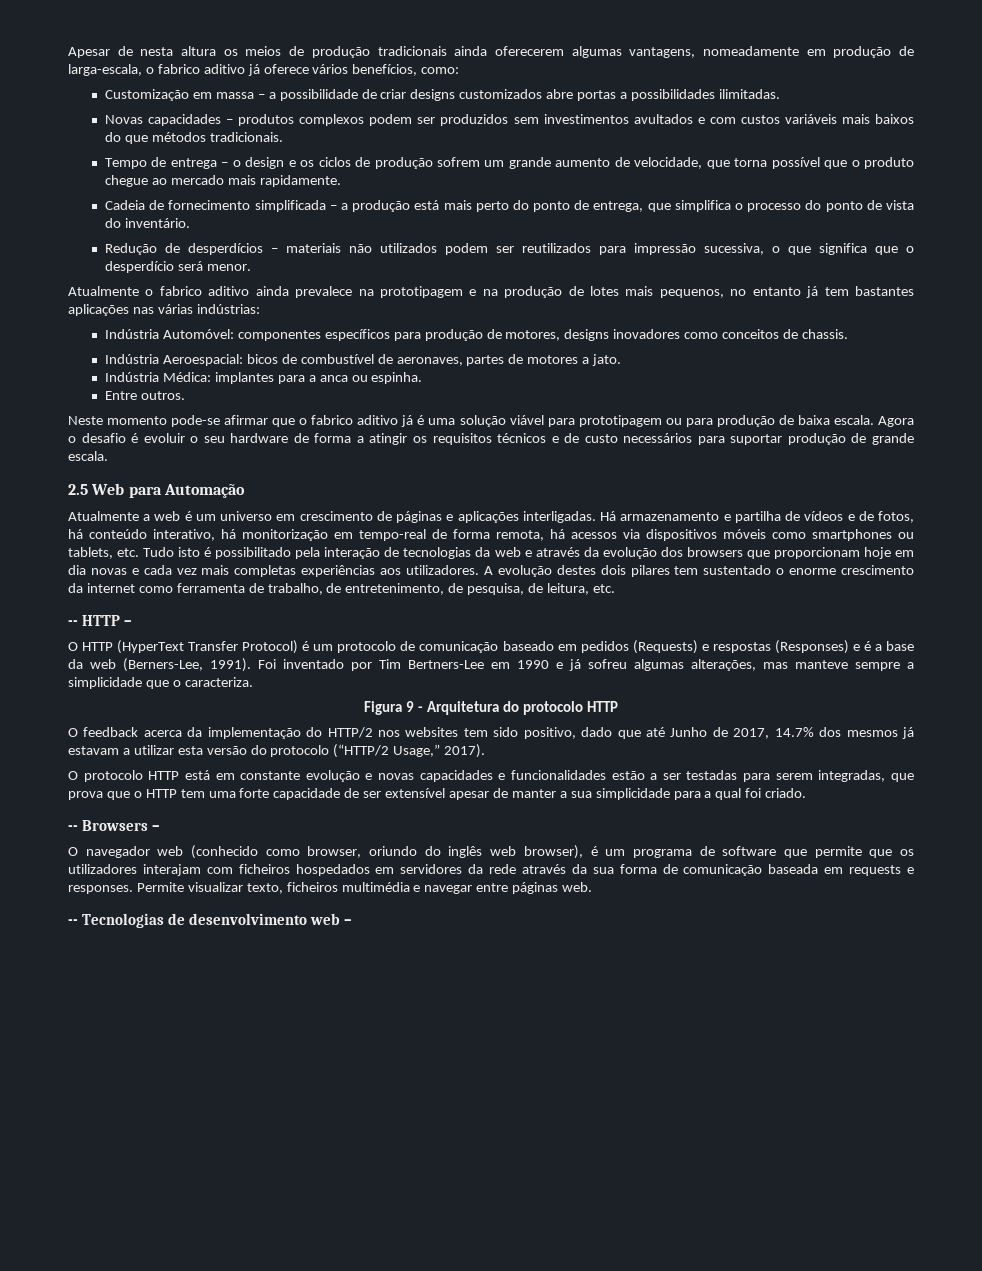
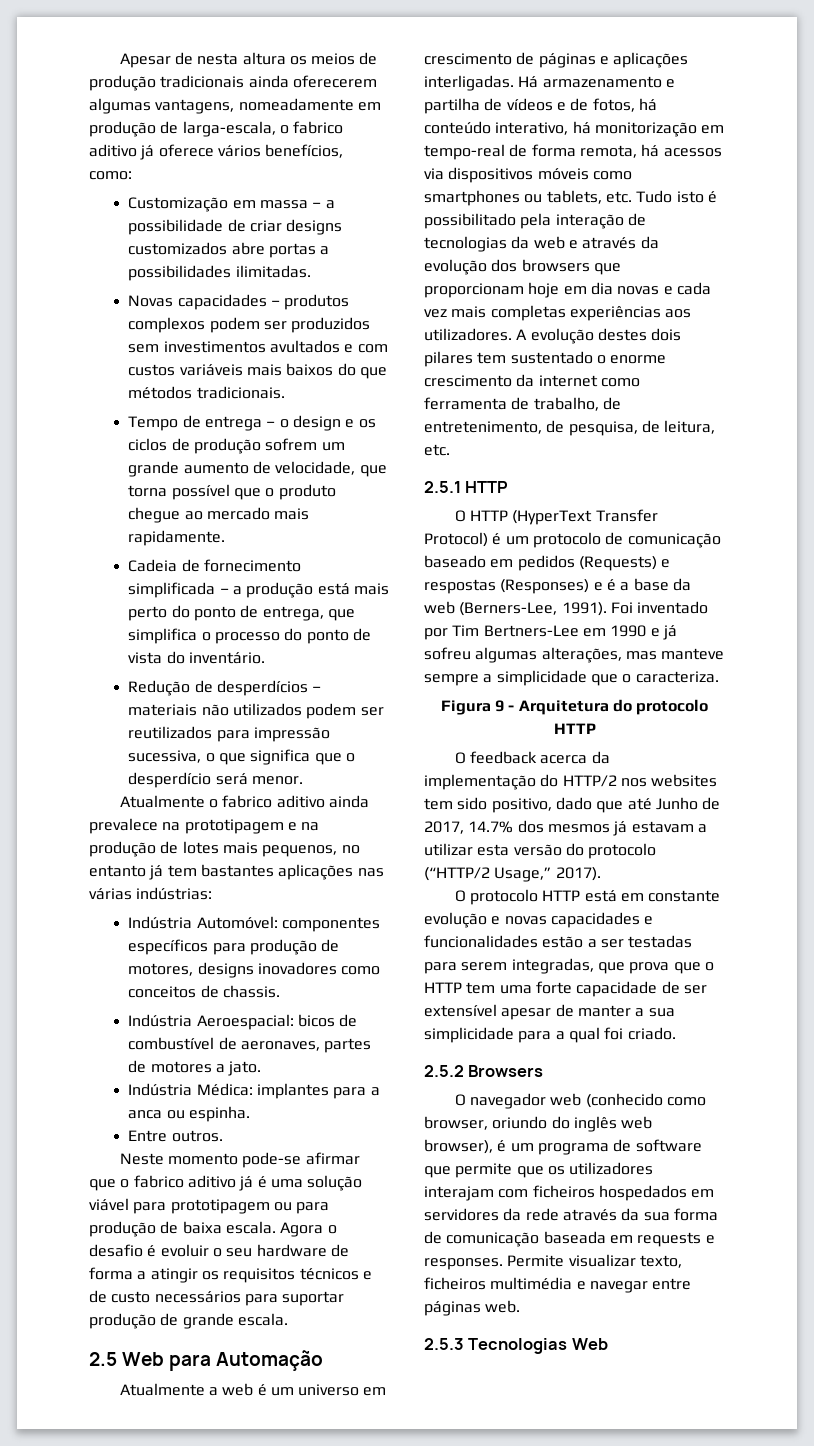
- -- HTTP –
+ 2.5.1 HTTP
- -- Browsers –
+ 2.5.2 Browsers
- -- Tecnologias de desenvolvimento web –
+ 2.5.3 Tecnologias Web

